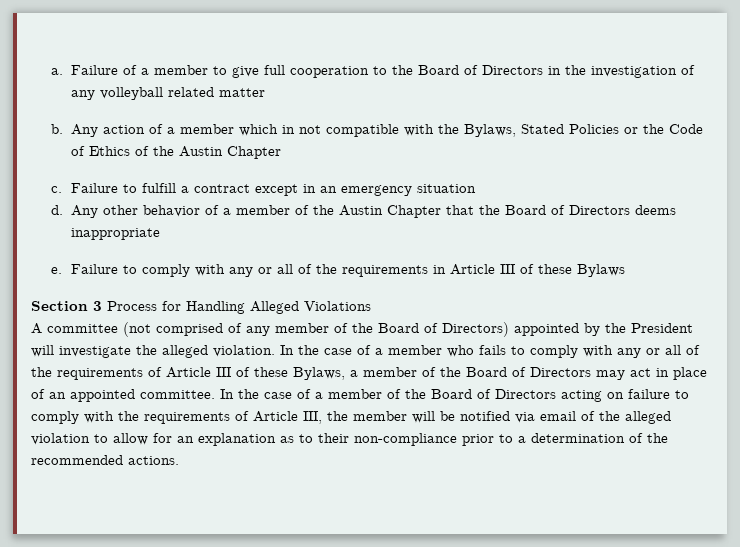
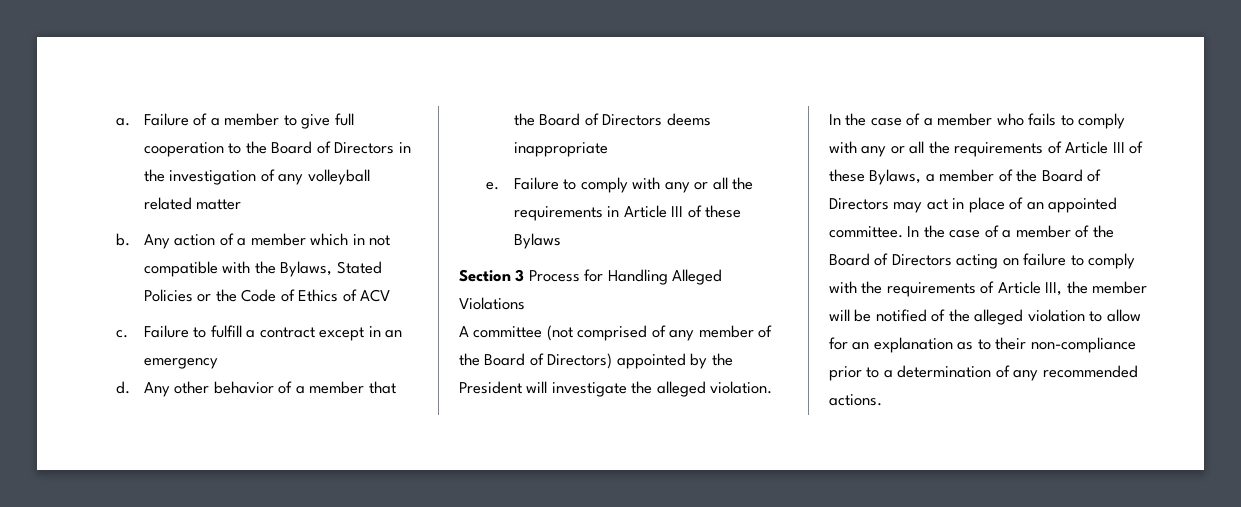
- Any action of a member which in not compatible with the Bylaws, Stated Policies or the Code of Ethics of the Austin Chapter
+ Any action of a member which in not compatible with the Bylaws, Stated Policies or the Code of Ethics of ACV
- Failure to fulfill a contract except in an emergency situation
+ Failure to fulfill a contract except in an emergency
- Any other behavior of a member of the Austin Chapter that the Board of Directors deems inappropriate
+ Any other behavior of a member that the Board of Directors deems inappropriate
- Failure to comply with any or all of the requirements in Article III of these Bylaws
+ Failure to comply with any or all the requirements in Article III of these Bylaws
- In the case of a member who fails to comply with any or all of the requirements of Article III of these Bylaws, a member of the Board of Directors may act in place of an appointed committee.
+ In the case of a member who fails to comply with any or all the requirements of Article III of these Bylaws, a member of the Board of Directors may act in place of an appointed committee.
- In the case of a member of the Board of Directors acting on failure to comply with the requirements of Article III, the member will be notified via email of the alleged violation to allow for an explanation as to their non-compliance prior to a determination of the recommended actions.
+ In the case of a member of the Board of Directors acting on failure to comply with the requirements of Article III, the member will be notified of the alleged violation to allow for an explanation as to their non-compliance prior to a determination of any recommended actions.

